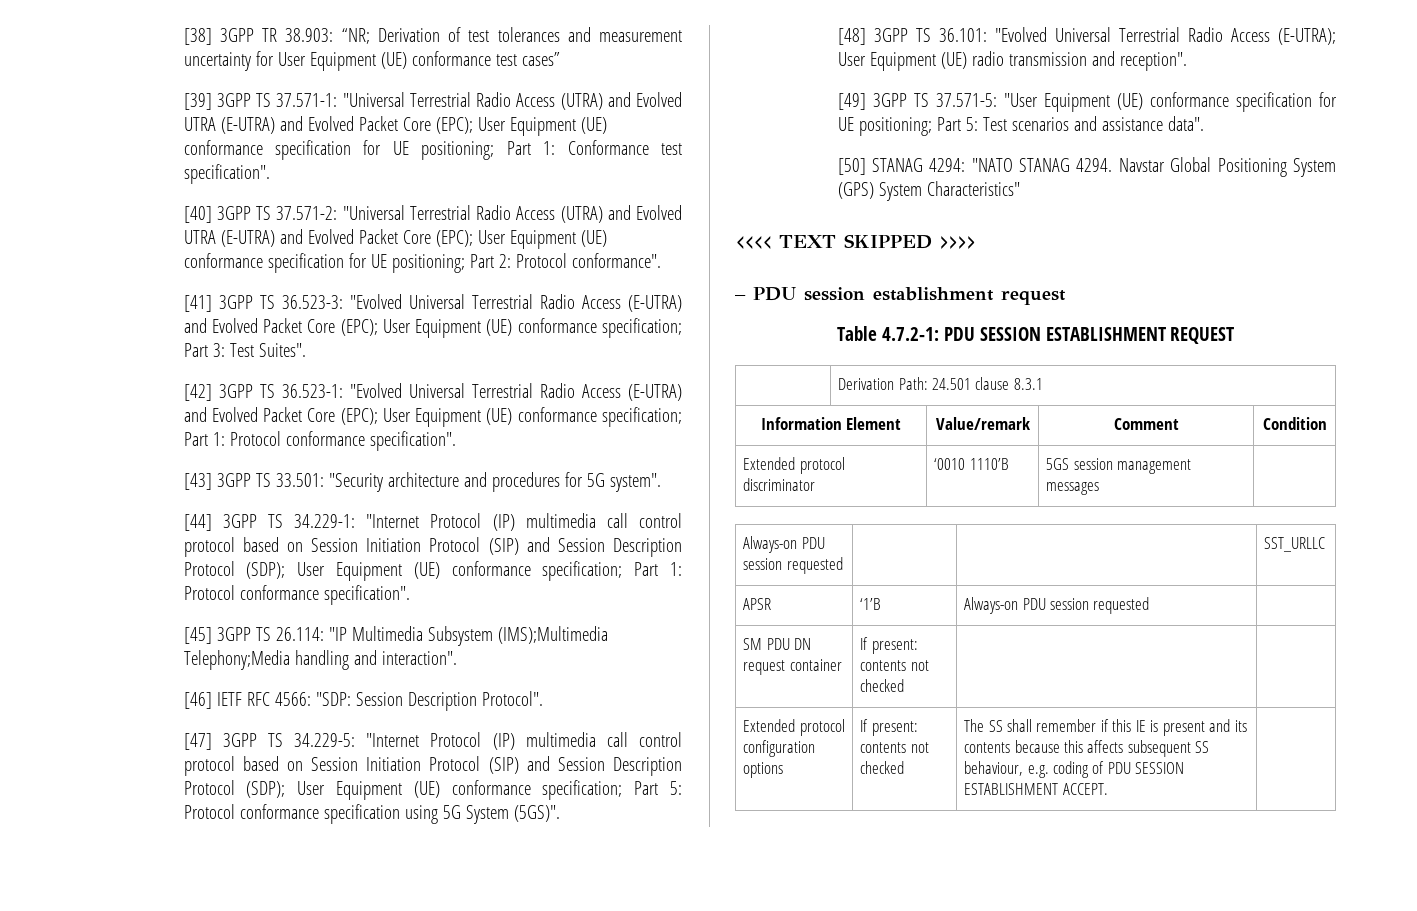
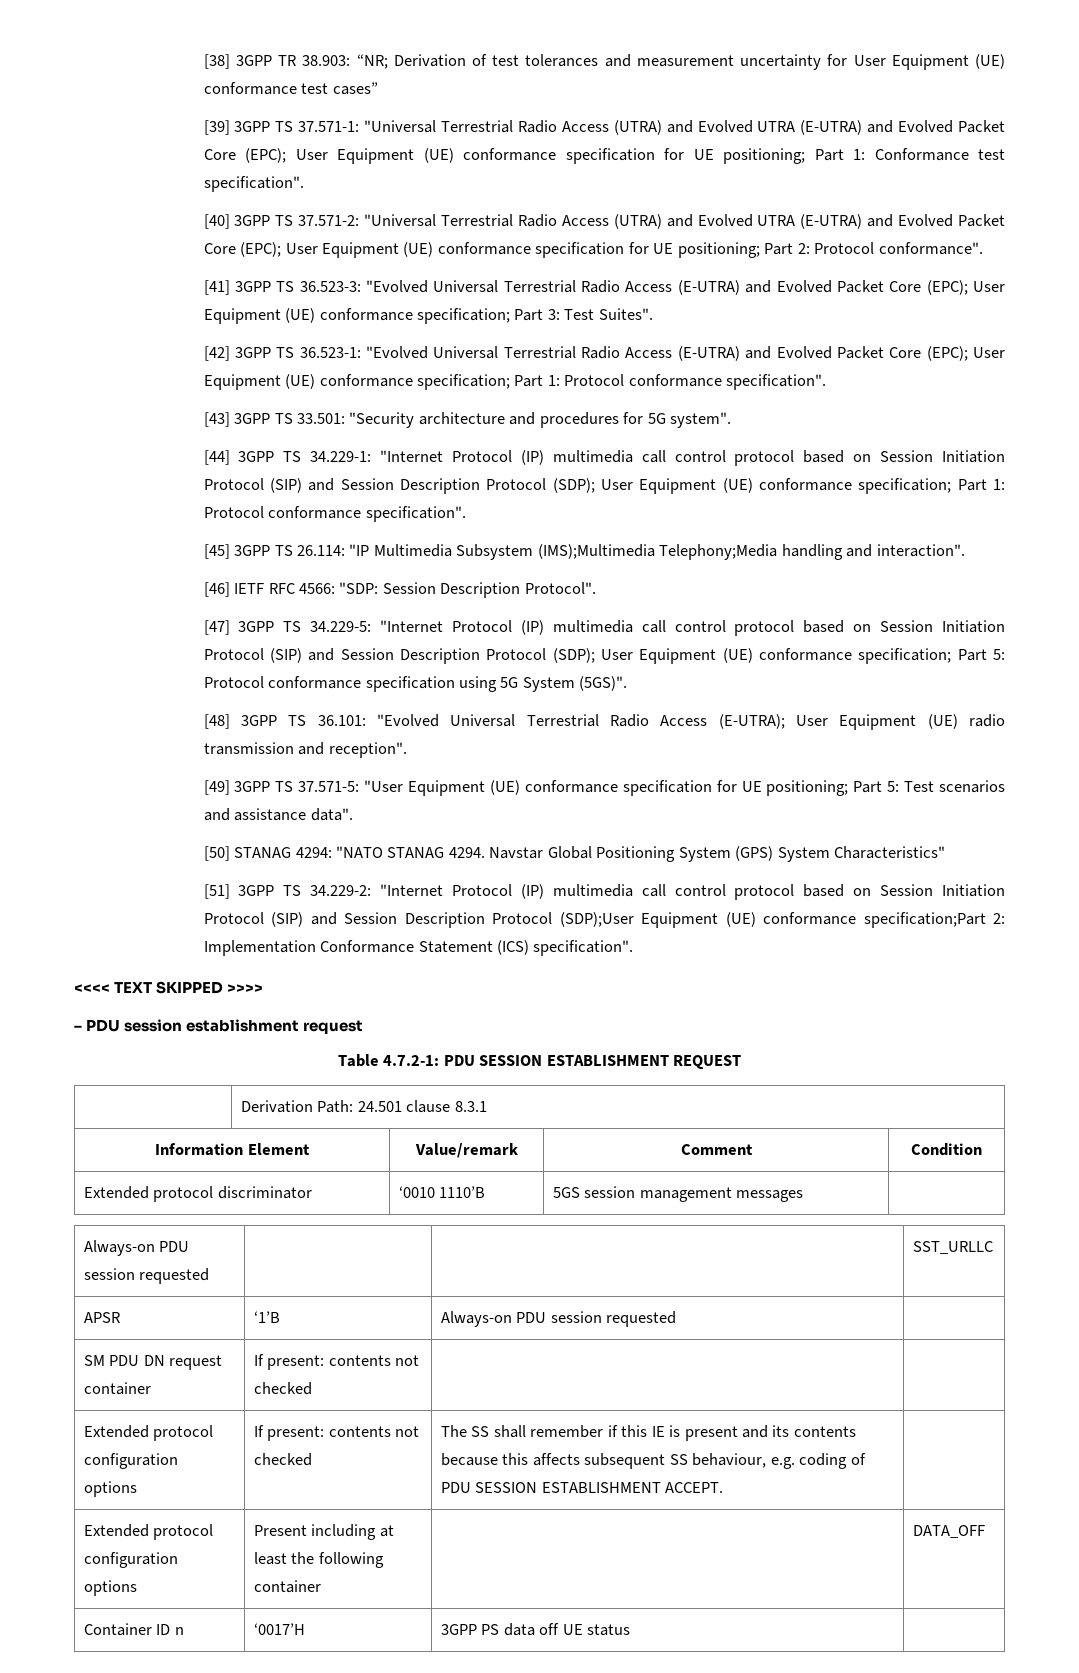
+ [51] 3GPP TS 34.229-2: "Internet Protocol (IP) multimedia call control protocol based on Session Initiation Protocol (SIP) and Session Description Protocol (SDP);User Equipment (UE) conformance specification;Part 2: Implementation Conformance Statement (ICS) specification".
+ Extended protocol configuration options | Present including at least the following container | | DATA_OFF
+ Container ID n | ‘0017’H | 3GPP PS data off UE status |

